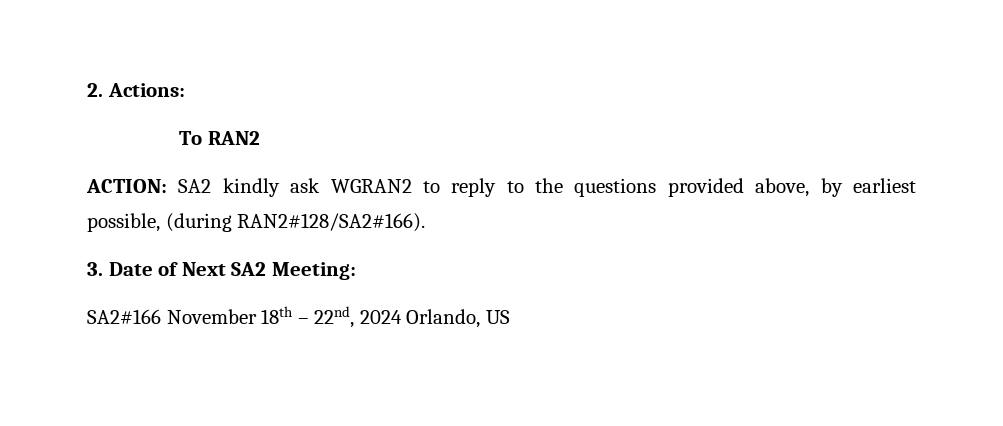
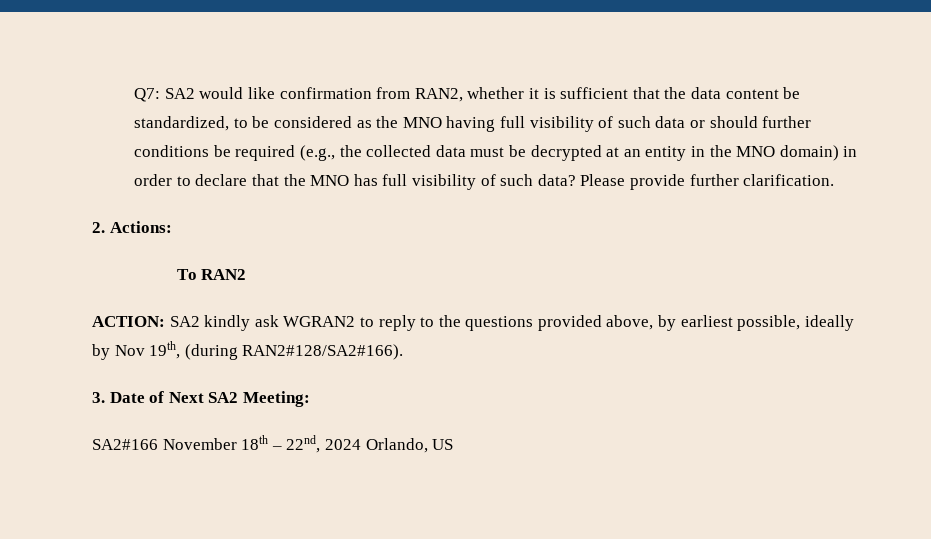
+ Q7: SA2 would like confirmation from RAN2, whether it is sufficient that the data content be standardized, to be considered as the MNO having full visibility of such data or should further conditions be required (e.g., the collected data must be decrypted at an entity in the MNO domain) in order to declare that the MNO has full visibility of such data? Please provide further clarification.
- ACTION: SA2 kindly ask WGRAN2 to reply to the questions provided above, by earliest possible, (during RAN2#128/SA2#166).
+ ACTION: SA2 kindly ask WGRAN2 to reply to the questions provided above, by earliest possible, ideally by Nov 19th, (during RAN2#128/SA2#166).

